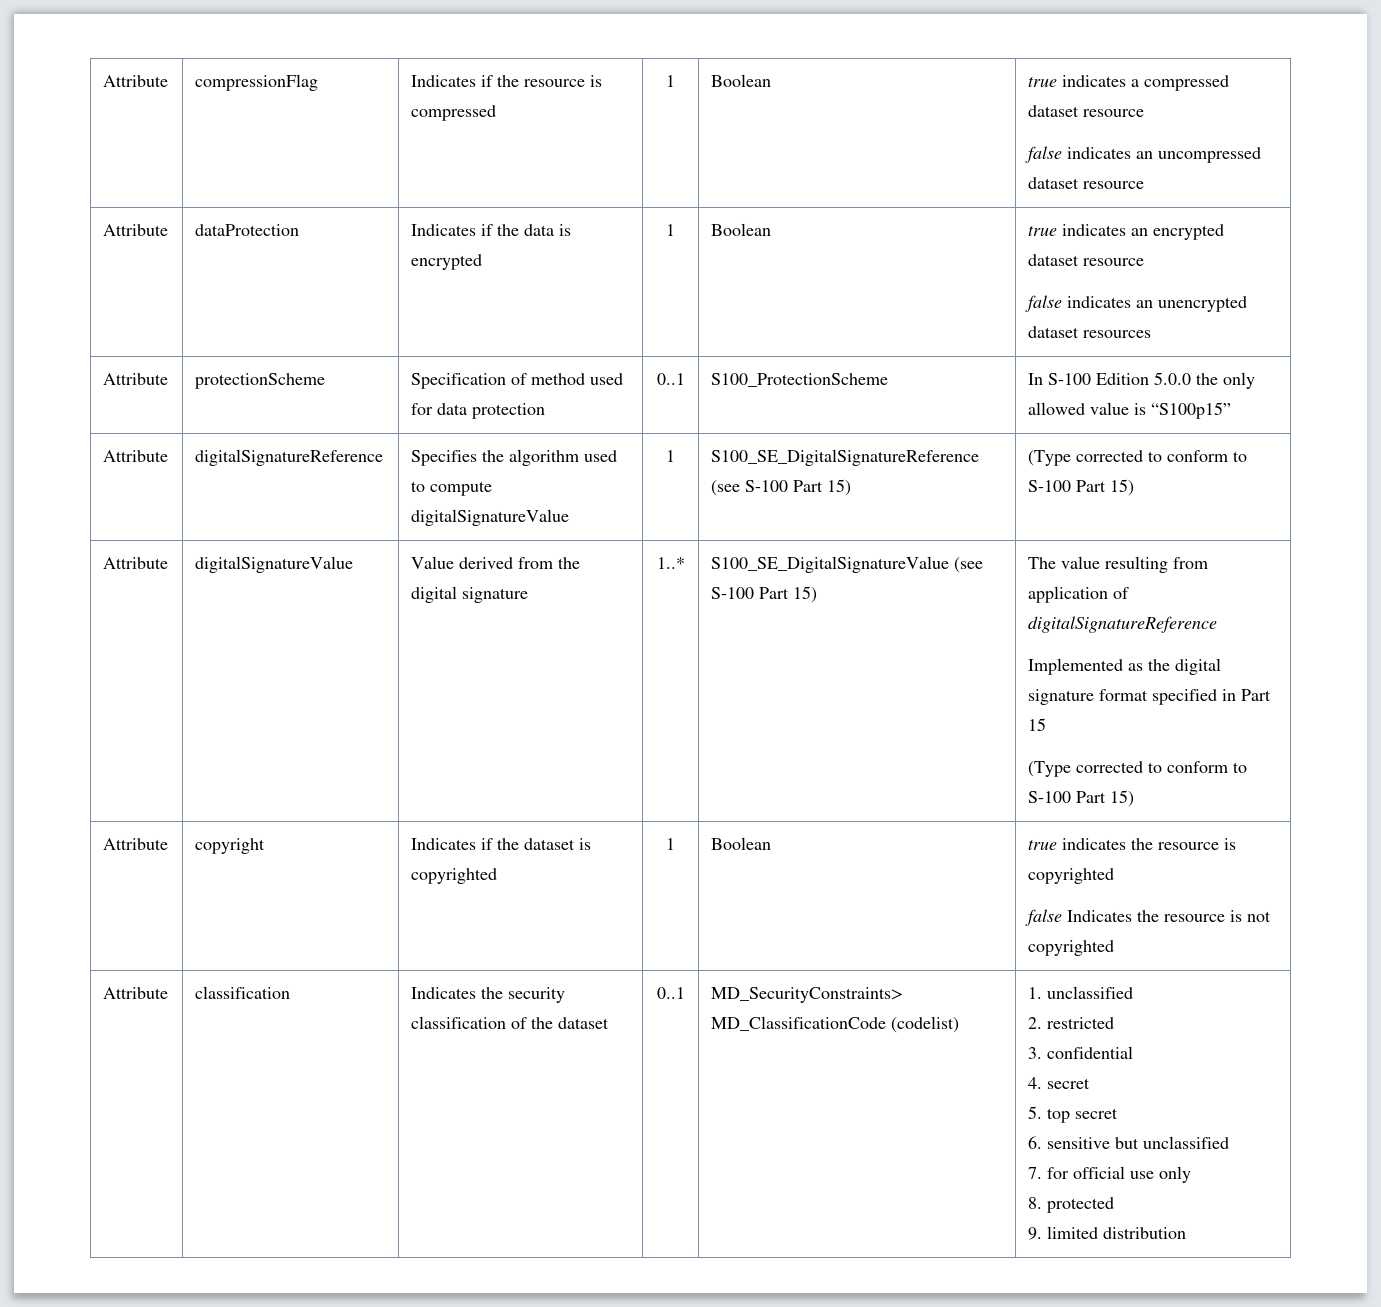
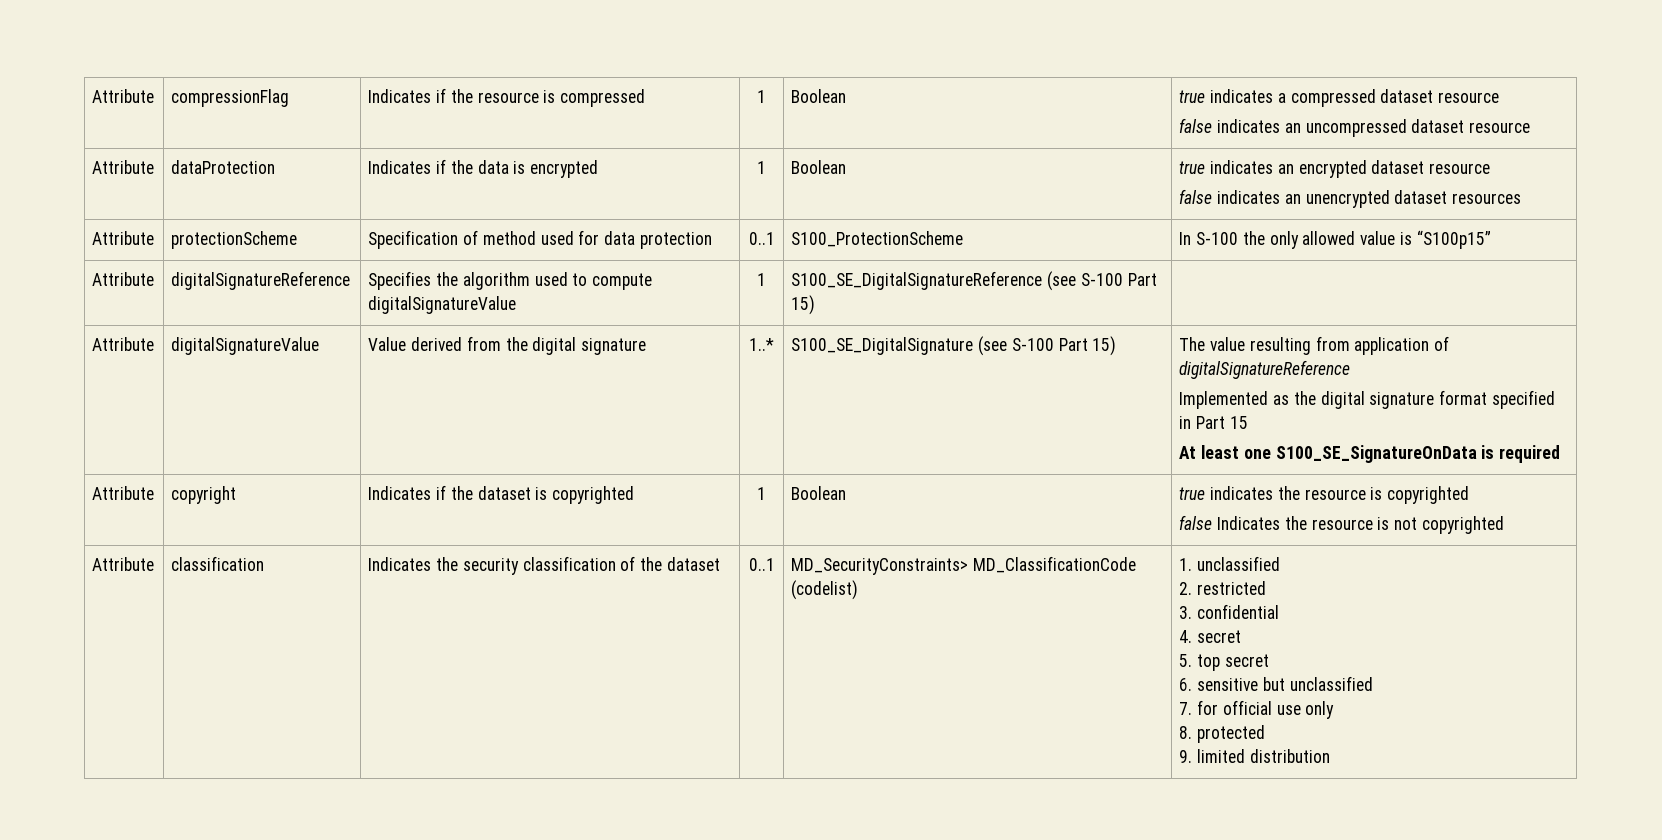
- Attribute | protectionScheme | Specification of method used for data protection | 0..1 | S100_ProtectionScheme | In S-100 Edition 5.0.0 the only allowed value is “S100p15”
+ Attribute | protectionScheme | Specification of method used for data protection | 0..1 | S100_ProtectionScheme | In S-100 the only allowed value is “S100p15”
- Attribute | digitalSignatureReference | Specifies the algorithm used to compute digitalSignatureValue | 1 | S100_SE_DigitalSignatureReference (see S-100 Part 15) | (Type corrected to conform to S-100 Part 15)
+ Attribute | digitalSignatureReference | Specifies the algorithm used to compute digitalSignatureValue | 1 | S100_SE_DigitalSignatureReference (see S-100 Part 15) |
- Attribute | digitalSignatureValue | Value derived from the digital signature | 1..* | S100_SE_DigitalSignatureValue (see S-100 Part 15) | The value resulting from application of digitalSignatureReference
+ Attribute | digitalSignatureValue | Value derived from the digital signature | 1..* | S100_SE_DigitalSignature (see S-100 Part 15) | The value resulting from application of digitalSignatureReference
  Implemented as the digital signature format specified in Part 15
- (Type corrected to conform to S-100 Part 15)
+ At least one S100_SE_SignatureOnData is required

